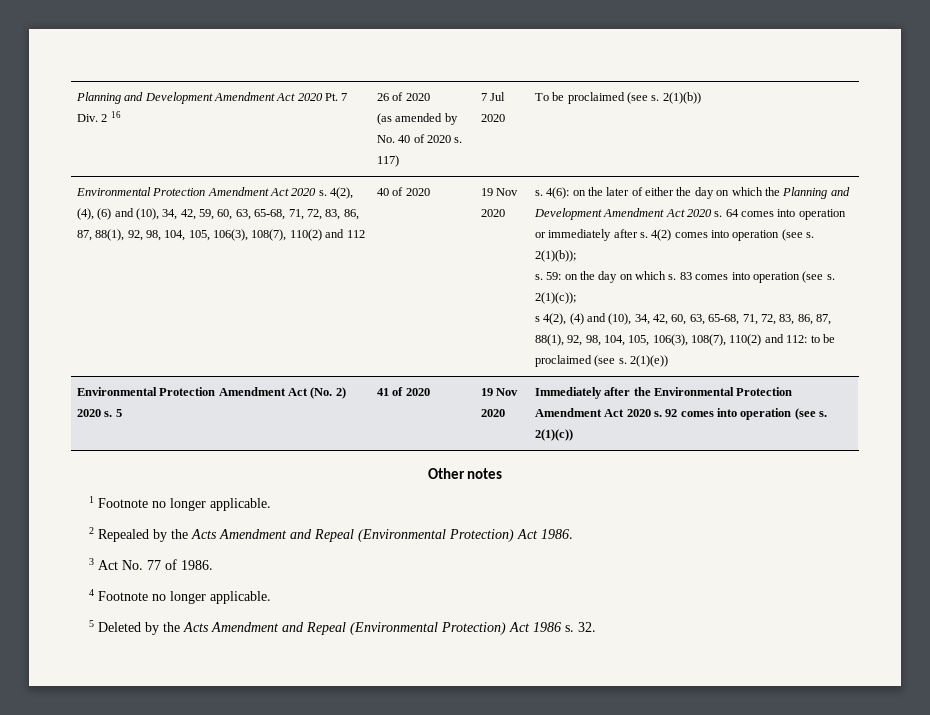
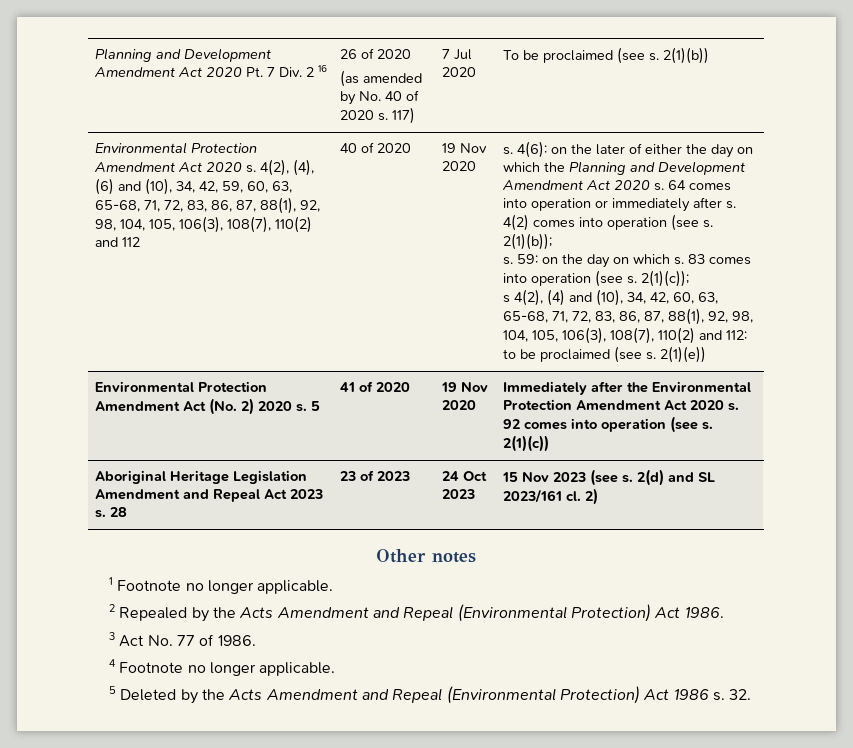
+ Aboriginal Heritage Legislation Amendment and Repeal Act 2023 s. 28 | 23 of 2023 | 24 Oct 2023 | 15 Nov 2023 (see s. 2(d) and SL 2023/161 cl. 2)

